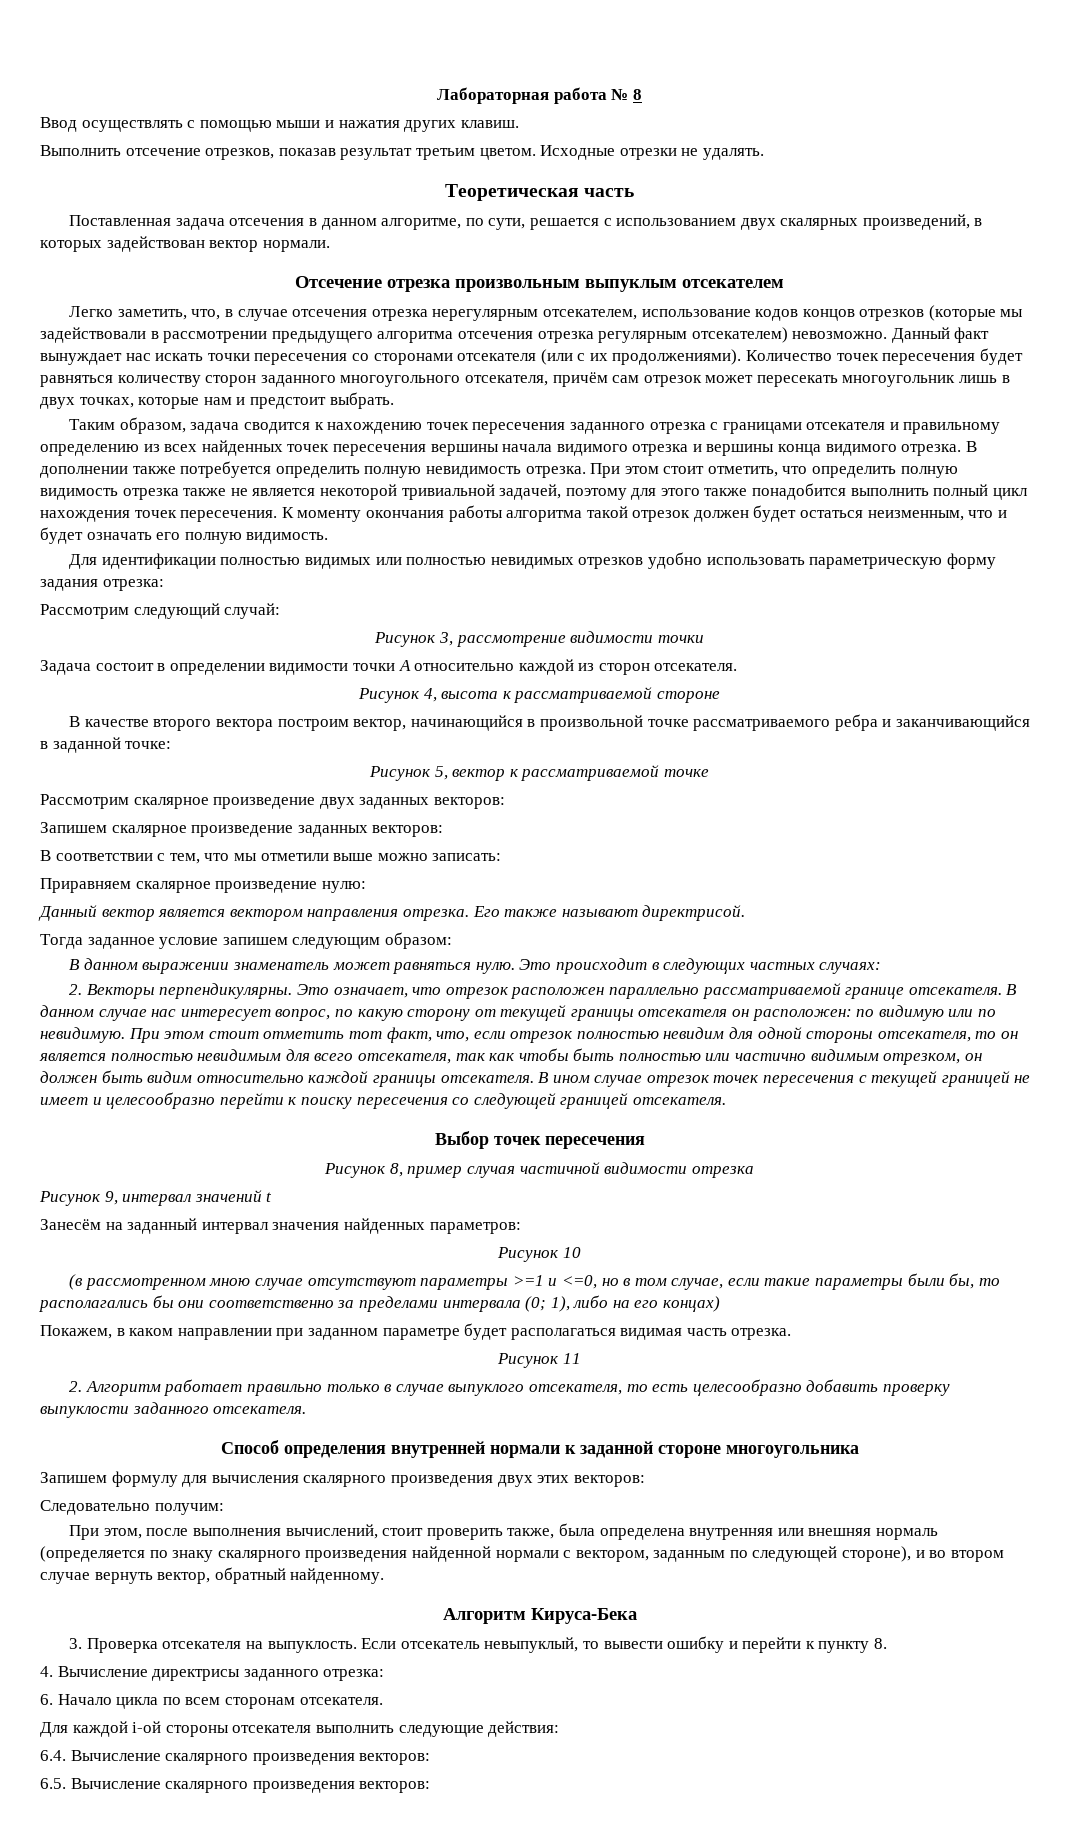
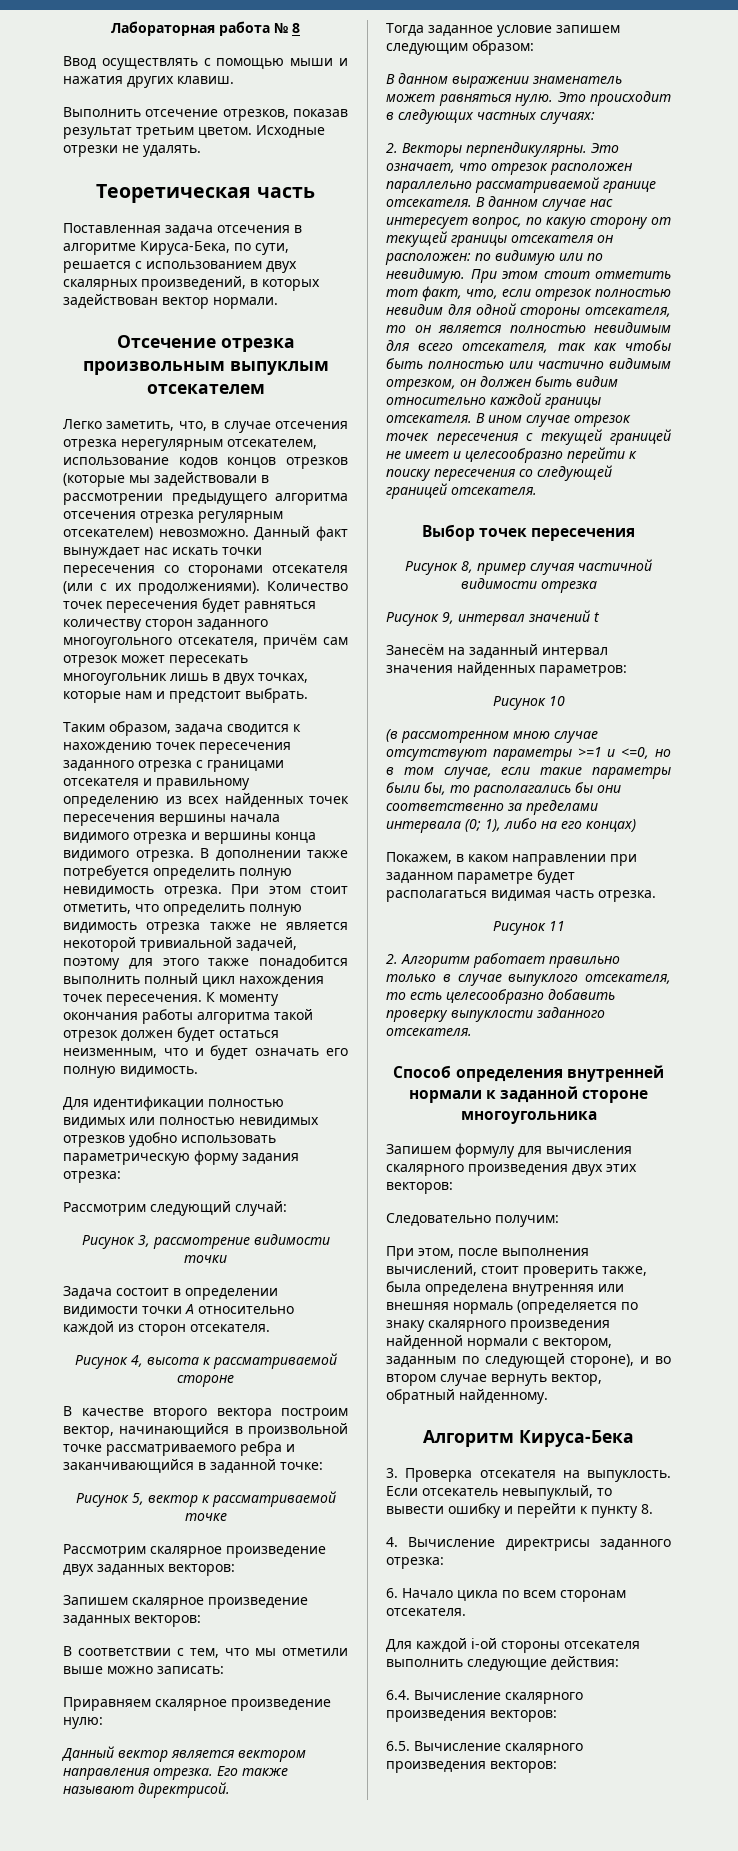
- Поставленная задача отсечения в данном алгоритме, по сути, решается с использованием двух скалярных произведений, в которых задействован вектор нормали.
+ Поставленная задача отсечения в алгоритме Кируса-Бека, по сути, решается с использованием двух скалярных произведений, в которых задействован вектор нормали.

